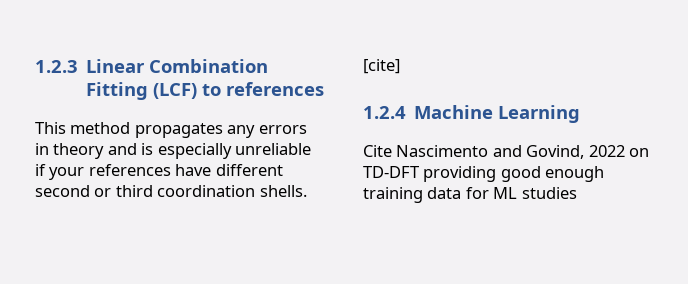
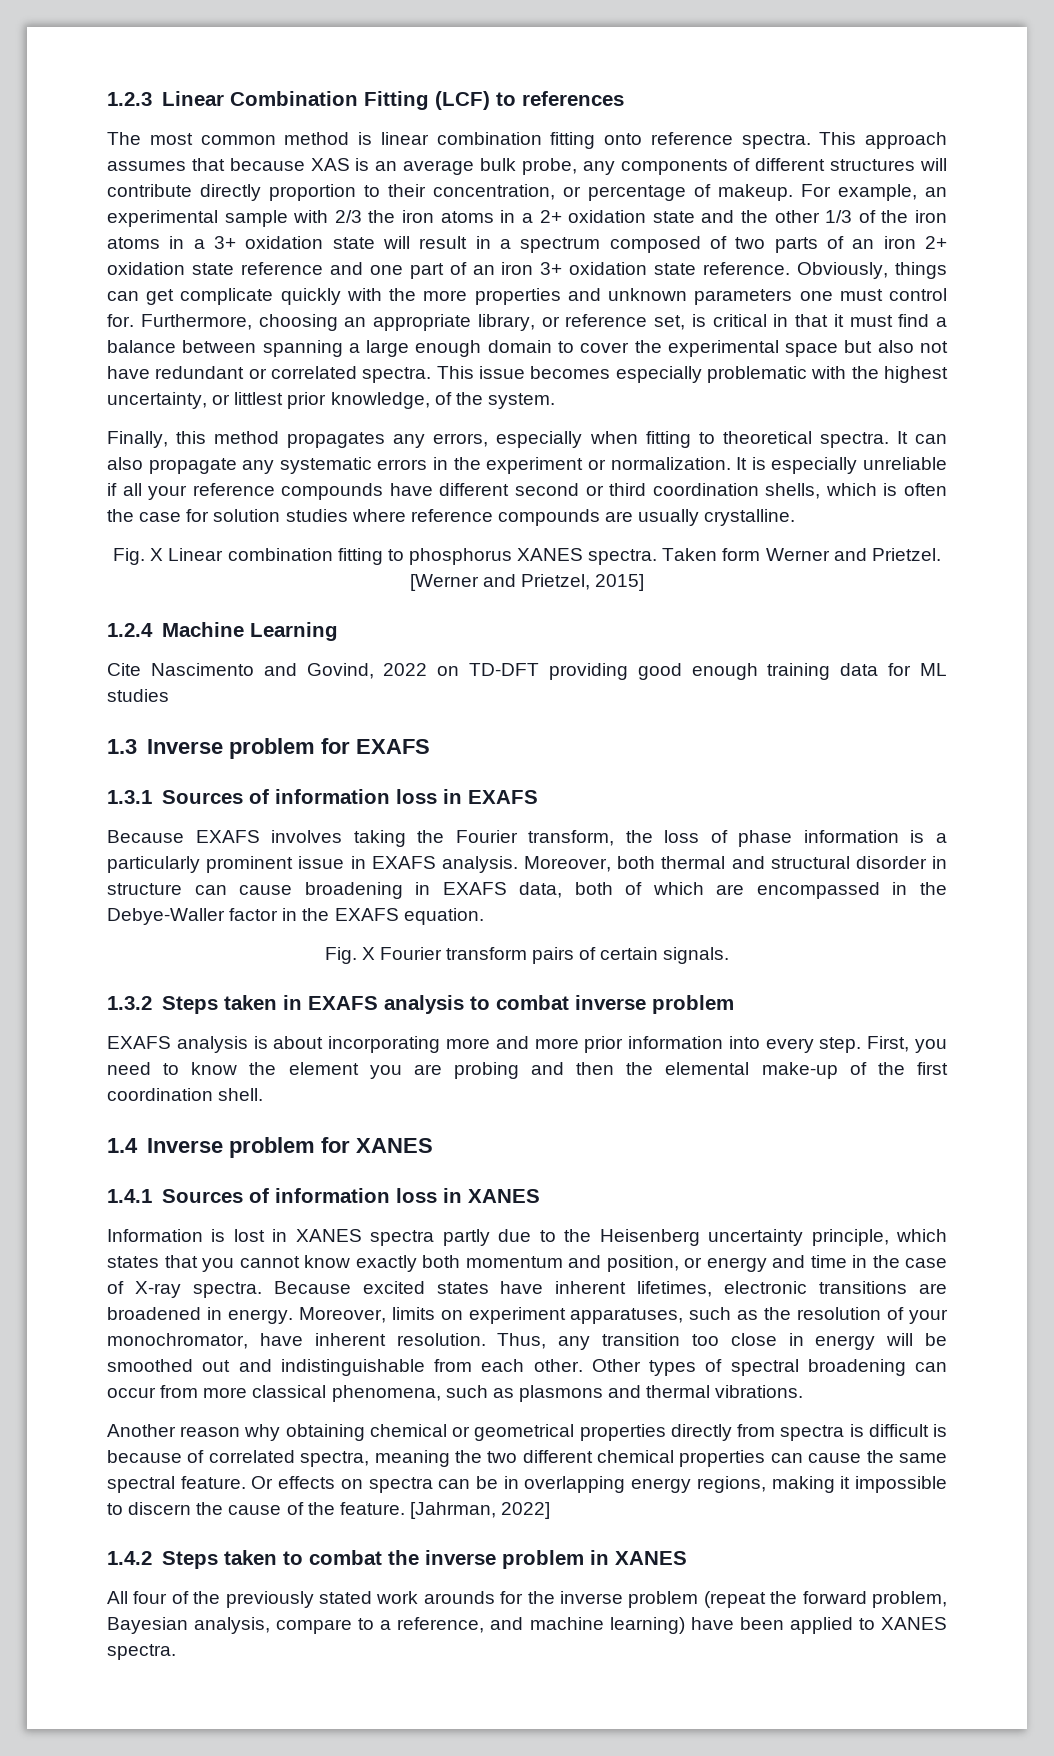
- This method propagates any errors in theory and is especially unreliable if your references have different second or third coordination shells. [cite]
+ The most common method is linear combination fitting onto reference spectra. This approach assumes that because XAS is an average bulk probe, any components of different structures will contribute directly proportion to their concentration, or percentage of makeup. For example, an experimental sample with 2/3 the iron atoms in a 2+ oxidation state and the other 1/3 of the iron atoms in a 3+ oxidation state will result in a spectrum composed of two parts of an iron 2+ oxidation state reference and one part of an iron 3+ oxidation state reference. Obviously, things can get complicate quickly with the more properties and unknown parameters one must control for. Furthermore, choosing an appropriate library, or reference set, is critical in that it must find a balance between spanning a large enough domain to cover the experimental space but also not have redundant or correlated spectra. This issue becomes especially problematic with the highest uncertainty, or littlest prior knowledge, of the system.
+ Finally, this method propagates any errors, especially when fitting to theoretical spectra. It can also propagate any systematic errors in the experiment or normalization. It is especially unreliable if all your reference compounds have different second or third coordination shells, which is often the case for solution studies where reference compounds are usually crystalline.
+ Fig. X Linear combination fitting to phosphorus XANES spectra. Taken form Werner and Prietzel. [Werner and Prietzel, 2015]
+ 1.3 Inverse problem for EXAFS
+ 1.3.1 Sources of information loss in EXAFS
+ Because EXAFS involves taking the Fourier transform, the loss of phase information is a particularly prominent issue in EXAFS analysis. Moreover, both thermal and structural disorder in structure can cause broadening in EXAFS data, both of which are encompassed in the Debye-Waller factor in the EXAFS equation.
+ Fig. X Fourier transform pairs of certain signals.
+ 1.3.2 Steps taken in EXAFS analysis to combat inverse problem
+ EXAFS analysis is about incorporating more and more prior information into every step. First, you need to know the element you are probing and then the elemental make-up of the first coordination shell.
+ 1.4 Inverse problem for XANES
+ 1.4.1 Sources of information loss in XANES
+ Information is lost in XANES spectra partly due to the Heisenberg uncertainty principle, which states that you cannot know exactly both momentum and position, or energy and time in the case of X-ray spectra. Because excited states have inherent lifetimes, electronic transitions are broadened in energy. Moreover, limits on experiment apparatuses, such as the resolution of your monochromator, have inherent resolution. Thus, any transition too close in energy will be smoothed out and indistinguishable from each other. Other types of spectral broadening can occur from more classical phenomena, such as plasmons and thermal vibrations.
+ Another reason why obtaining chemical or geometrical properties directly from spectra is difficult is because of correlated spectra, meaning the two different chemical properties can cause the same spectral feature. Or effects on spectra can be in overlapping energy regions, making it impossible to discern the cause of the feature. [Jahrman, 2022]
+ 1.4.2 Steps taken to combat the inverse problem in XANES
+ All four of the previously stated work arounds for the inverse problem (repeat the forward problem, Bayesian analysis, compare to a reference, and machine learning) have been applied to XANES spectra.

